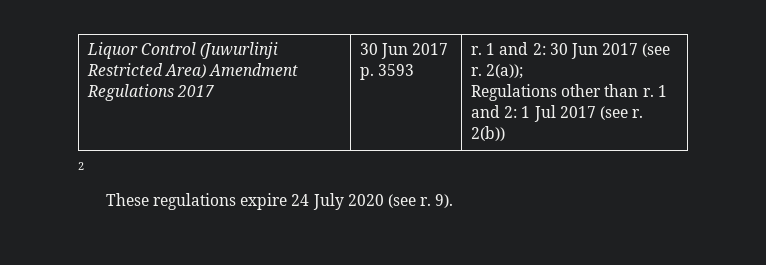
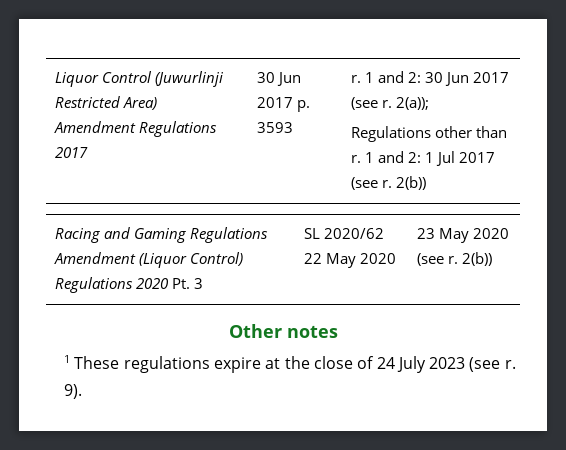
- 2
- These regulations expire 24 July 2020 (see r.
+ Racing and Gaming Regulations Amendment (Liquor Control) Regulations 2020 Pt. 3 | SL 2020/62 22 May 2020 | 23 May 2020 (see r. 2(b))
+ Other notes
+ 1 These regulations expire at the close of 24 July 2023 (see r.

